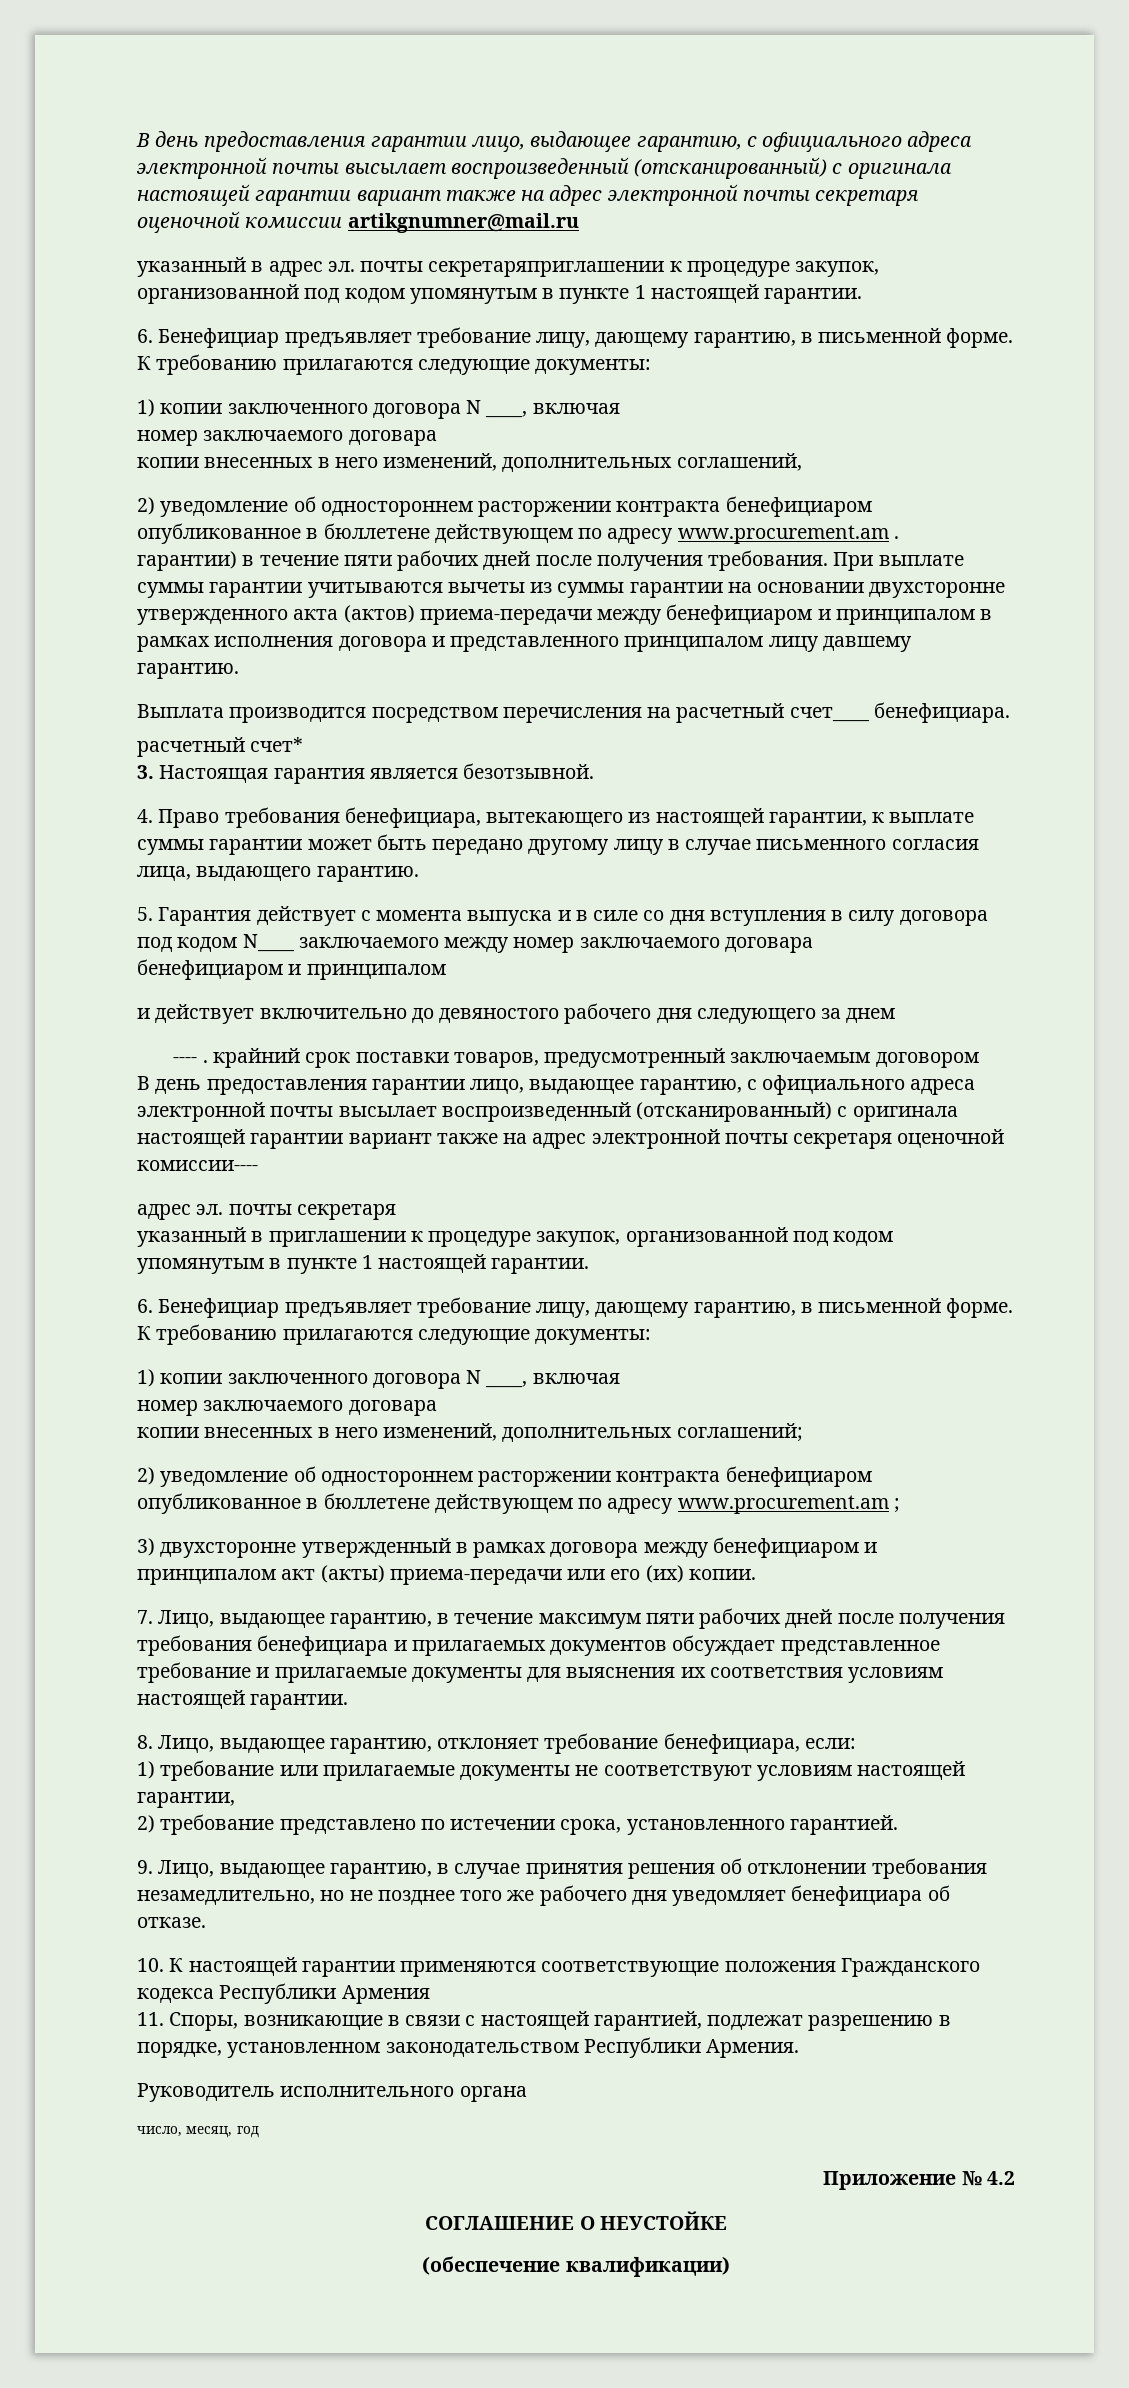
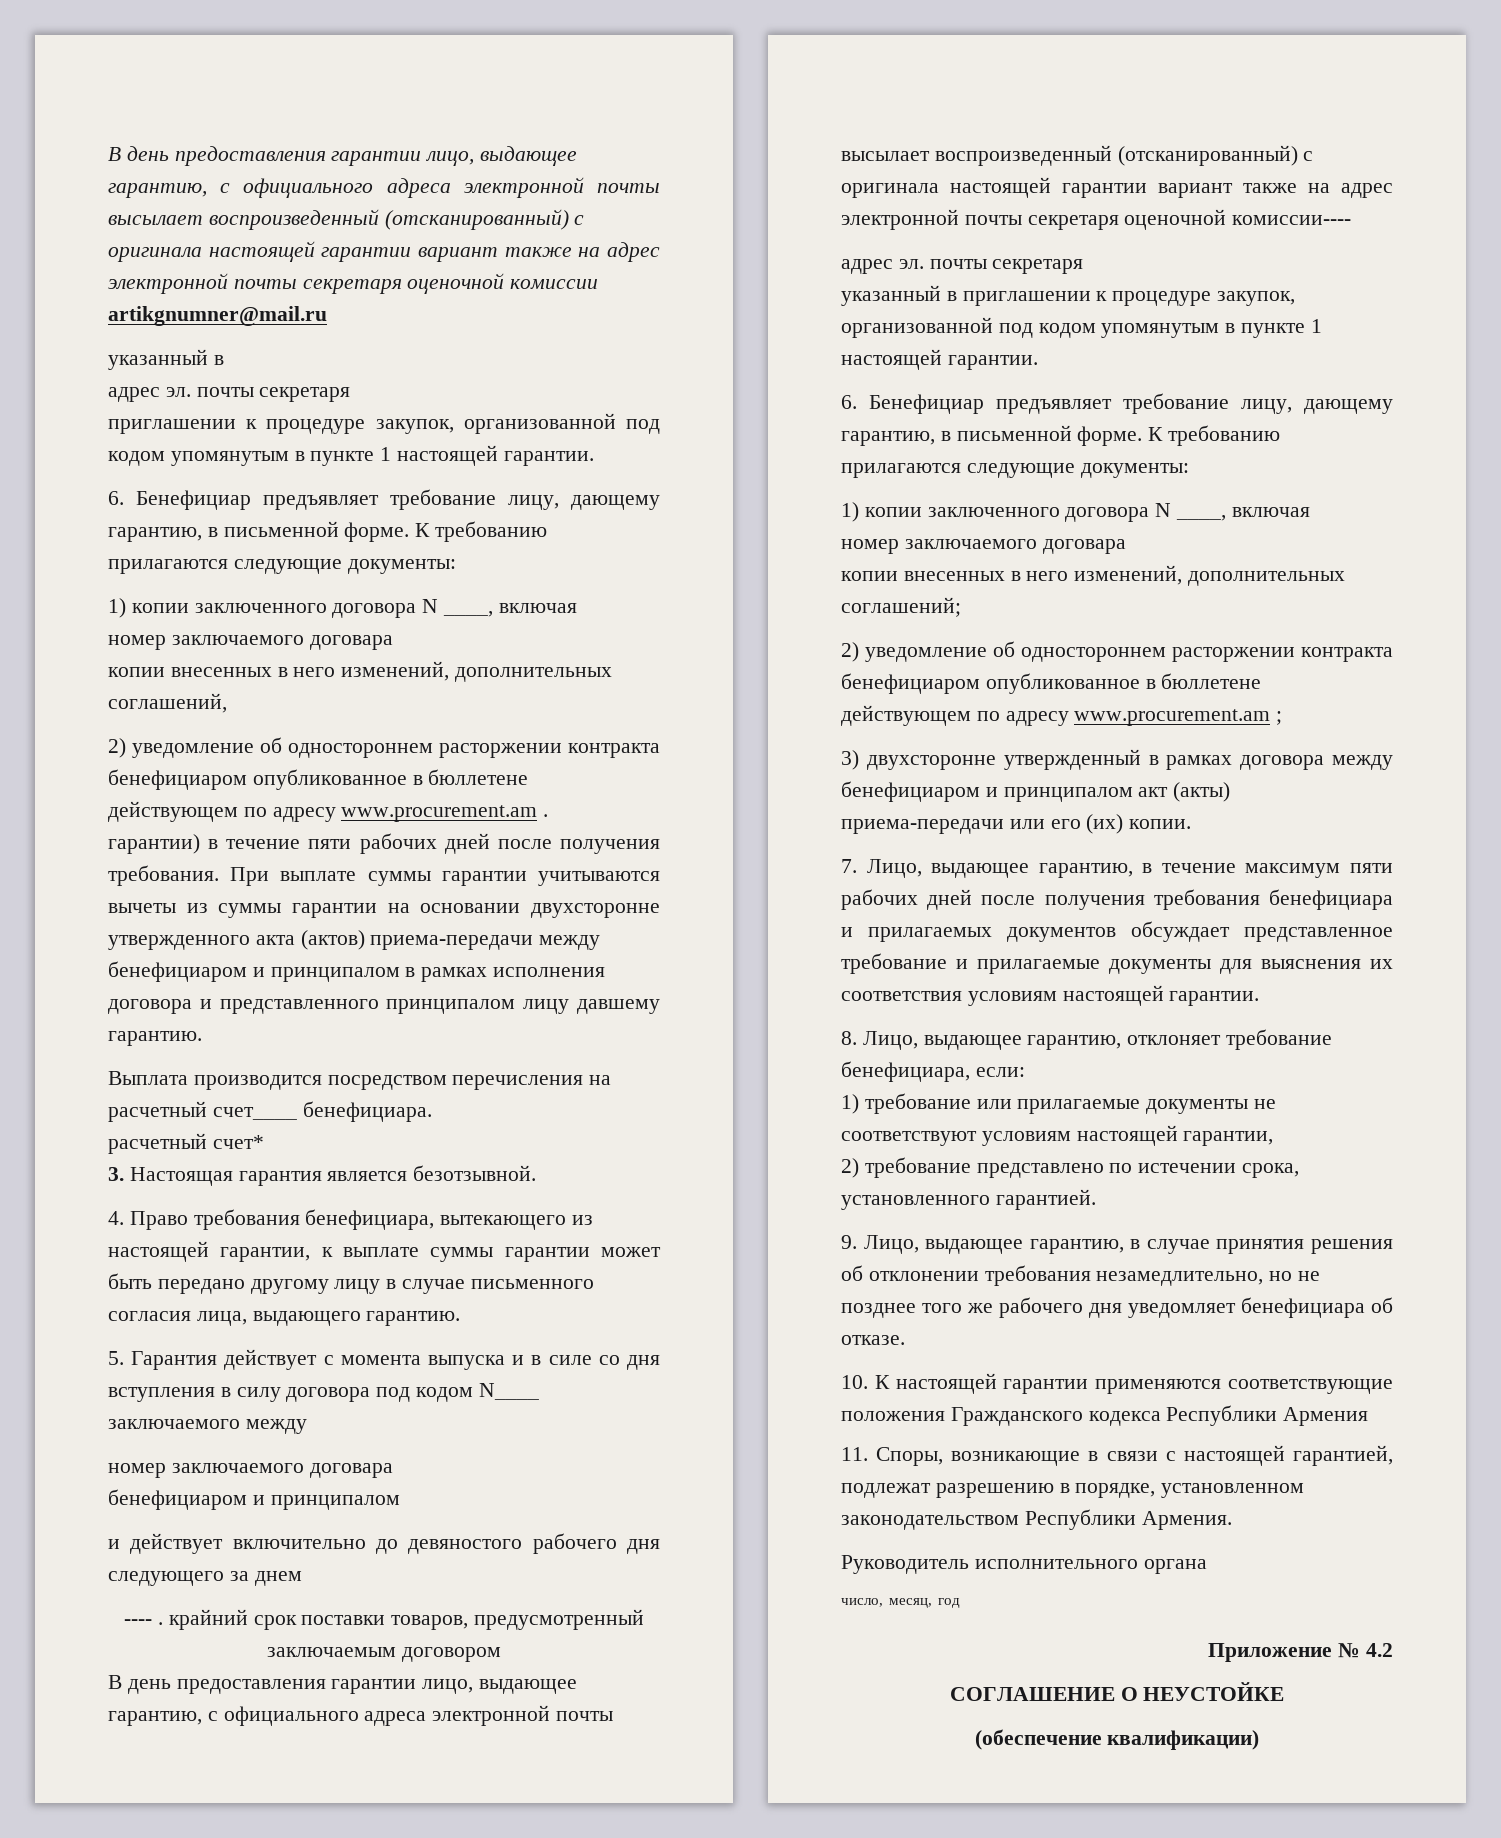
  В день предоставления гарантии лицо, выдающее гарантию, с официального адреса электронной почты высылает воспроизведенный (отсканированный) с оригинала настоящей гарантии вариант также на адрес электронной почты секретаря оценочной комиссии artikgnumner@mail.ru
- указанный в адрес эл. почты секретаряприглашении к процедуре закупок, организованной под кодом упомянутым в пункте 1 настоящей гарантии.
+ указанный в
+ адрес эл. почты секретаря
+ приглашении к процедуре закупок, организованной под кодом упомянутым в пункте 1 настоящей гарантии.
- 5. Гарантия действует с момента выпуска и в силе со дня вступления в силу договора под кодом N____ заключаемого между номер заключаемого договара
+ 5. Гарантия действует с момента выпуска и в силе со дня вступления в силу договора под кодом N____ заключаемого между
+ номер заключаемого договара

